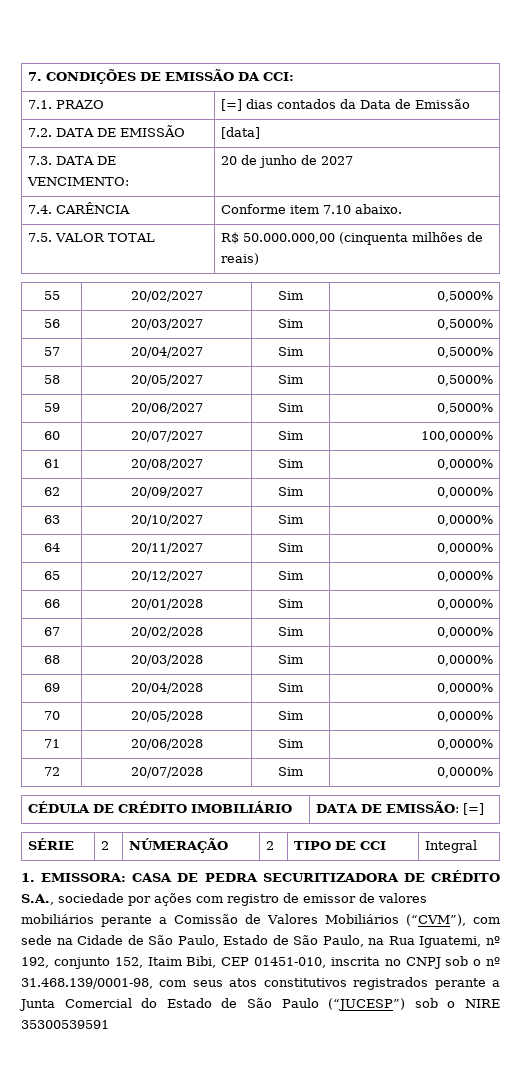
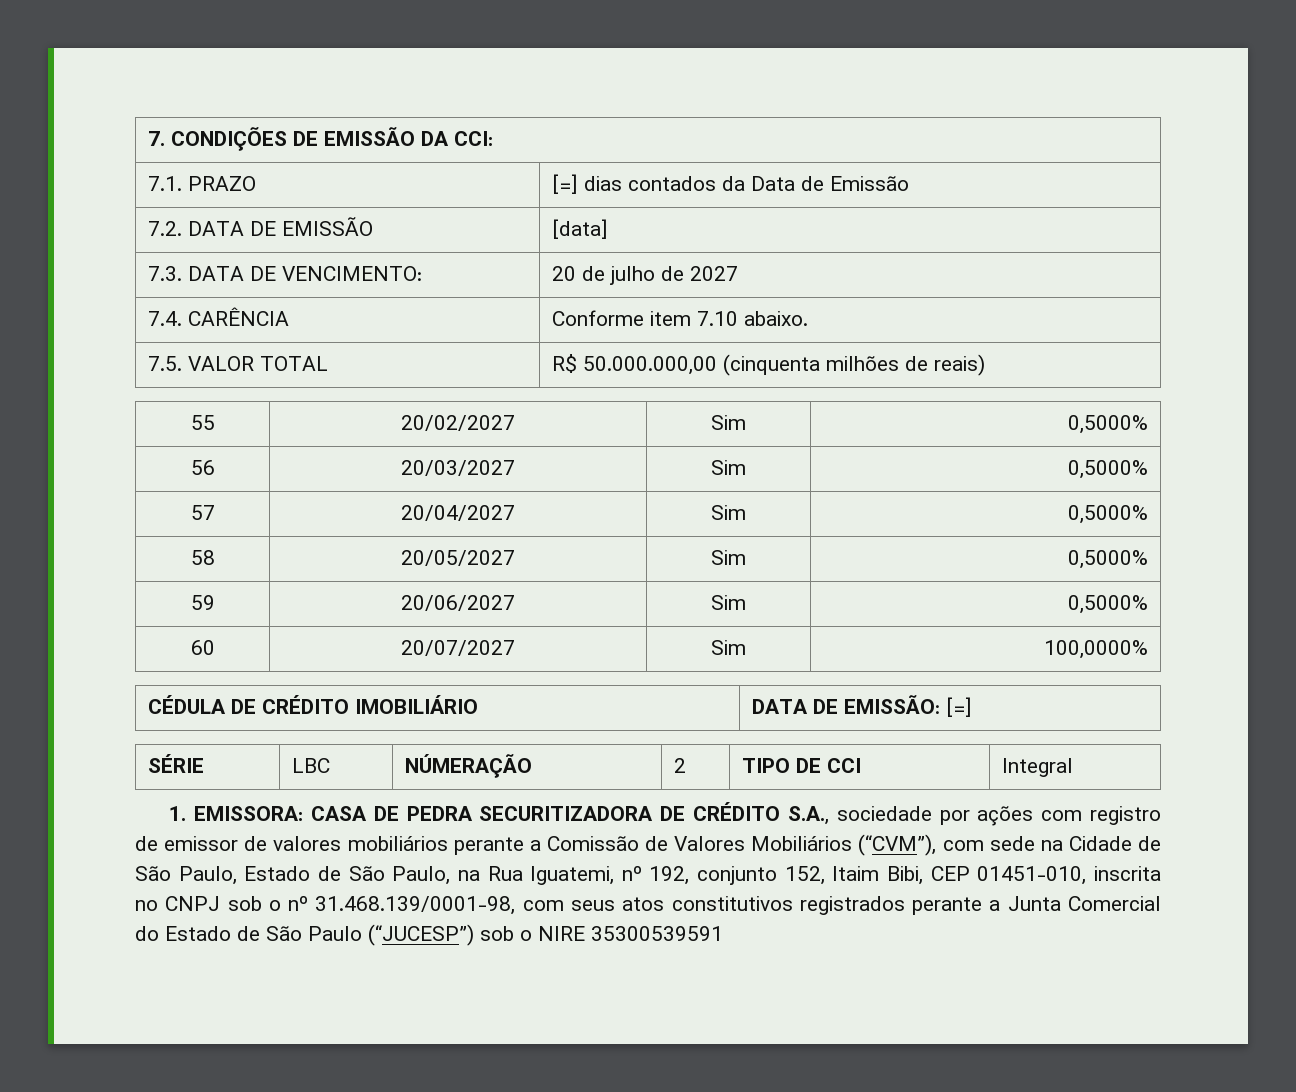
- 7.3. DATA DE VENCIMENTO: | 20 de junho de 2027
+ 7.3. DATA DE VENCIMENTO: | 20 de julho de 2027
- 61 | 20/08/2027 | Sim | 0,0000%
- 62 | 20/09/2027 | Sim | 0,0000%
- 63 | 20/10/2027 | Sim | 0,0000%
- 64 | 20/11/2027 | Sim | 0,0000%
- 65 | 20/12/2027 | Sim | 0,0000%
- 66 | 20/01/2028 | Sim | 0,0000%
- 67 | 20/02/2028 | Sim | 0,0000%
- 68 | 20/03/2028 | Sim | 0,0000%
- 69 | 20/04/2028 | Sim | 0,0000%
- 70 | 20/05/2028 | Sim | 0,0000%
- 71 | 20/06/2028 | Sim | 0,0000%
- 72 | 20/07/2028 | Sim | 0,0000%
- SÉRIE | 2 | NÚMERAÇÃO | 2 | TIPO DE CCI | Integral
+ SÉRIE | LBC | NÚMERAÇÃO | 2 | TIPO DE CCI | Integral

